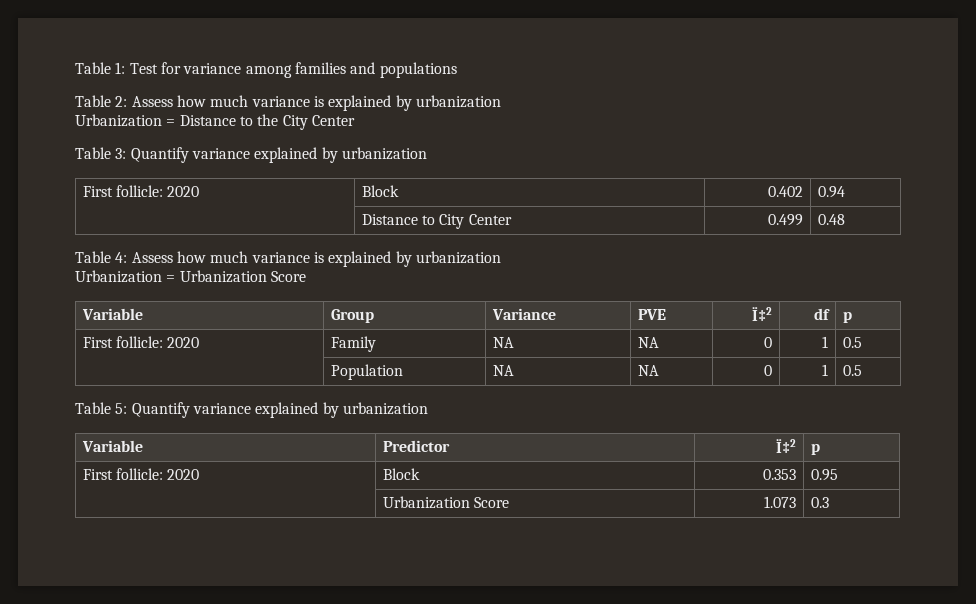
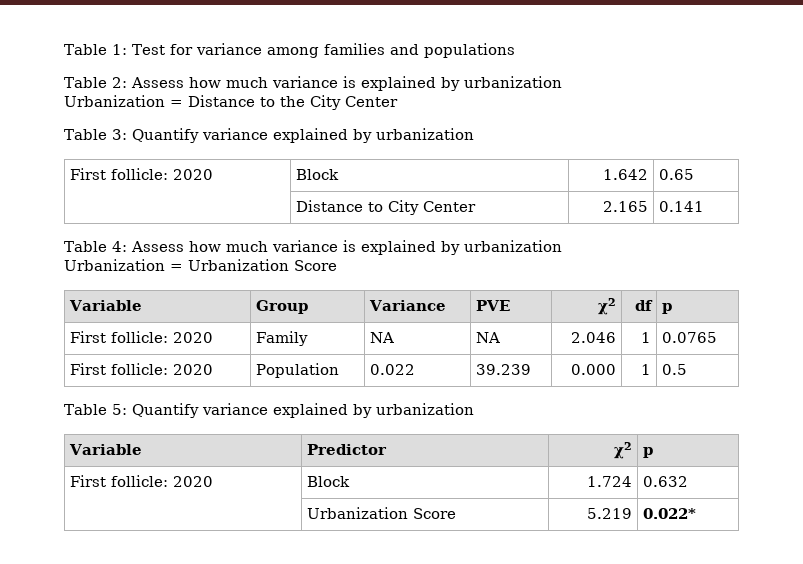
- First follicle: 2020 | Block | 0.402 | 0.94
+ First follicle: 2020 | Block | 1.642 | 0.65
- | Distance to City Center | 0.499 | 0.48
+ | Distance to City Center | 2.165 | 0.141
- Variable | Group | Variance | PVE | Ï‡2 | df | p
+ Variable | Group | Variance | PVE | χ2 | df | p
- First follicle: 2020 | Family | NA | NA | 0 | 1 | 0.5
- | Population | NA | NA | 0 | 1 | 0.5
+ First follicle: 2020 | Family | NA | NA | 2.046 | 1 | 0.0765
+ First follicle: 2020 | Population | 0.022 | 39.239 | 0.000 | 1 | 0.5
- Variable | Predictor | Ï‡2 | p
+ Variable | Predictor | χ2 | p
- First follicle: 2020 | Block | 0.353 | 0.95
+ First follicle: 2020 | Block | 1.724 | 0.632
- | Urbanization Score | 1.073 | 0.3
+ | Urbanization Score | 5.219 | 0.022*

